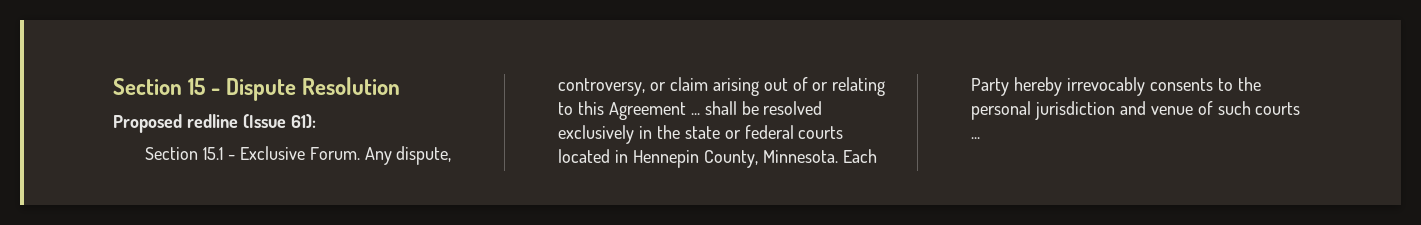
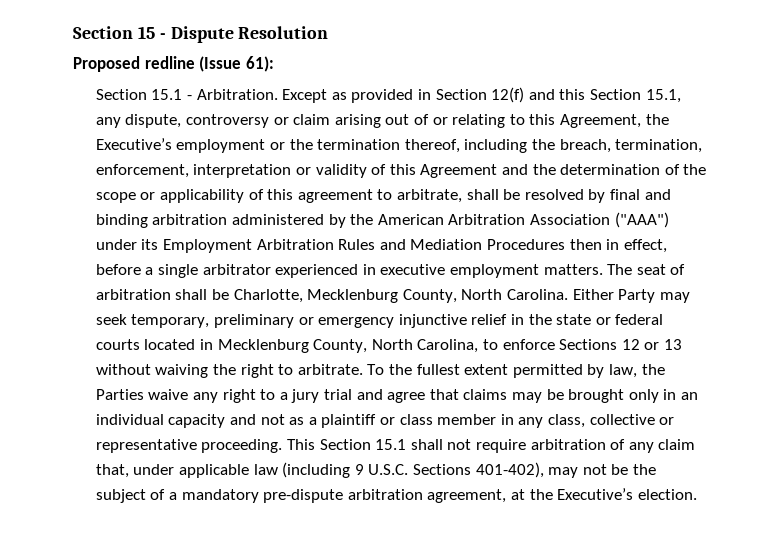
- Section 15.1 - Exclusive Forum. Any dispute, controversy, or claim arising out of or relating to this Agreement ... shall be resolved exclusively in the state or federal courts located in Hennepin County, Minnesota. Each Party hereby irrevocably consents to the personal jurisdiction and venue of such courts ...
+ Section 15.1 - Arbitration. Except as provided in Section 12(f) and this Section 15.1, any dispute, controversy or claim arising out of or relating to this Agreement, the Executive’s employment or the termination thereof, including the breach, termination, enforcement, interpretation or validity of this Agreement and the determination of the scope or applicability of this agreement to arbitrate, shall be resolved by final and binding arbitration administered by the American Arbitration Association ("AAA") under its Employment Arbitration Rules and Mediation Procedures then in effect, before a single arbitrator experienced in executive employment matters. The seat of arbitration shall be Charlotte, Mecklenburg County, North Carolina. Either Party may seek temporary, preliminary or emergency injunctive relief in the state or federal courts located in Mecklenburg County, North Carolina, to enforce Sections 12 or 13 without waiving the right to arbitrate. To the fullest extent permitted by law, the Parties waive any right to a jury trial and agree that claims may be brought only in an individual capacity and not as a plaintiff or class member in any class, collective or representative proceeding. This Section 15.1 shall not require arbitration of any claim that, under applicable law (including 9 U.S.C. Sections 401-402), may not be the subject of a mandatory pre-dispute arbitration agreement, at the Executive’s election.

